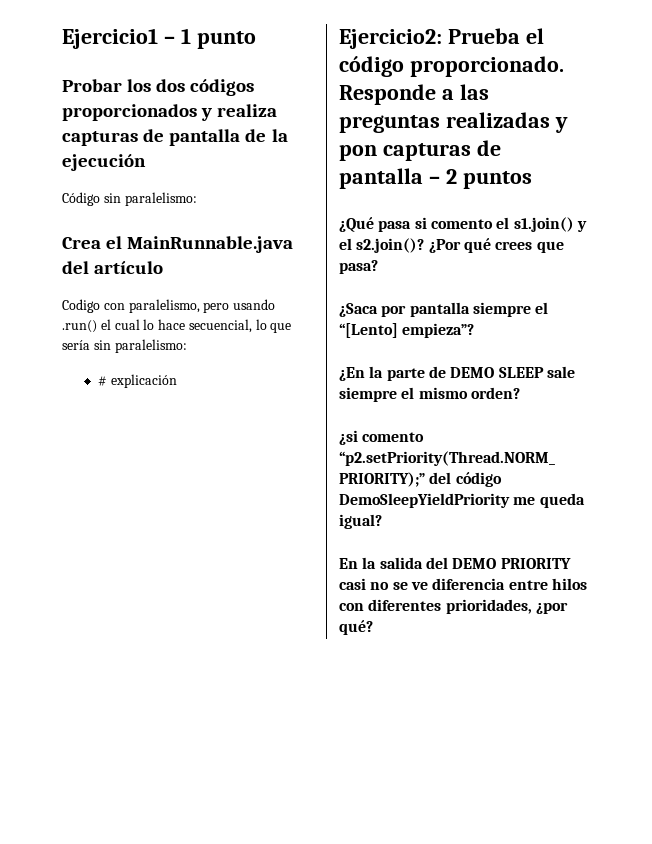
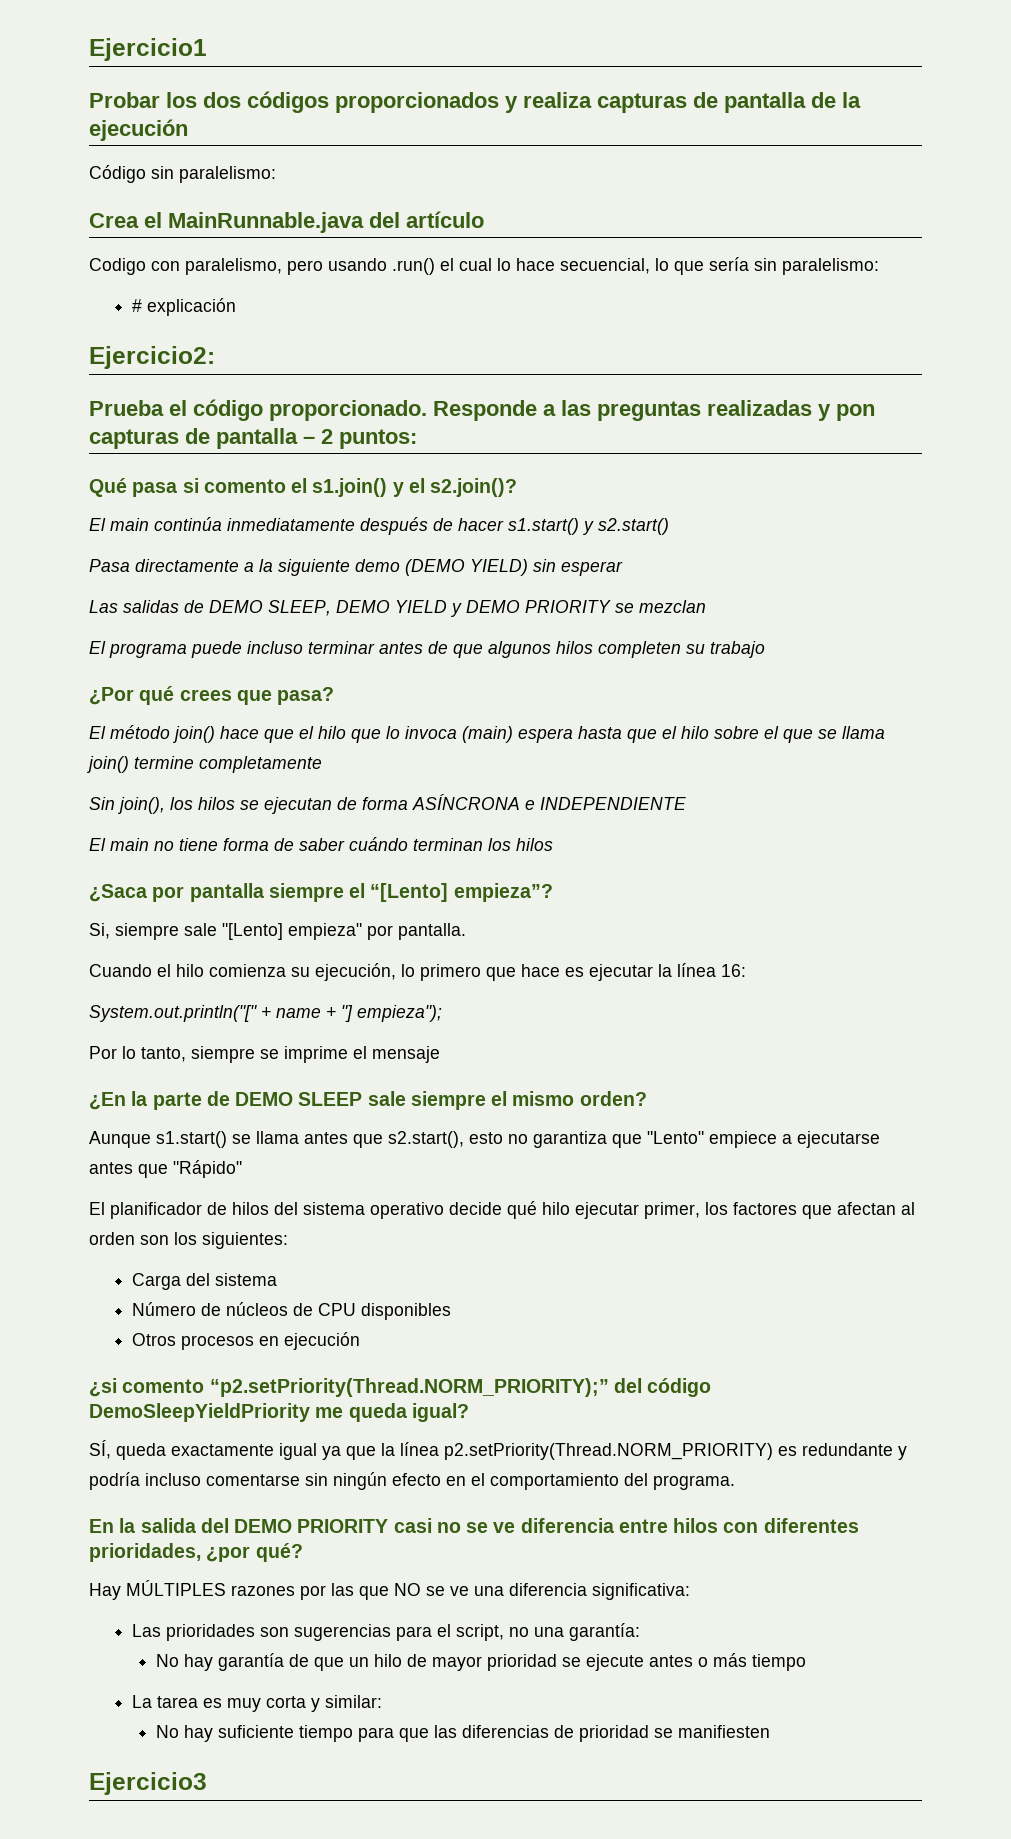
- Ejercicio1 – 1 punto
+ Ejercicio1
- Ejercicio2: Prueba el código proporcionado.
+ Ejercicio2:
+ Prueba el código proporcionado.
- Responde a las preguntas realizadas y pon capturas de pantalla – 2 puntos
- ¿Qué pasa si comento el s1.join() y el s2.join()? ¿Por qué crees que pasa?
+ Responde a las preguntas realizadas y pon capturas de pantalla – 2 puntos:
+ Qué pasa si comento el s1.join() y el s2.join()?
+ El main continúa inmediatamente después de hacer s1.start() y s2.start()
+ Pasa directamente a la siguiente demo (DEMO YIELD) sin esperar
+ Las salidas de DEMO SLEEP, DEMO YIELD y DEMO PRIORITY se mezclan
+ El programa puede incluso terminar antes de que algunos hilos completen su trabajo
+ ¿Por qué crees que pasa?
+ El método join() hace que el hilo que lo invoca (main) espera hasta que el hilo sobre el que se llama join() termine completamente
+ Sin join(), los hilos se ejecutan de forma ASÍNCRONA e INDEPENDIENTE
+ El main no tiene forma de saber cuándo terminan los hilos
+ Si, siempre sale "[Lento] empieza" por pantalla.
+ Cuando el hilo comienza su ejecución, lo primero que hace es ejecutar la línea 16:
+ System.out.println("[" + name + "] empieza");
+ Por lo tanto, siempre se imprime el mensaje
+ Aunque s1.start() se llama antes que s2.start(), esto no garantiza que "Lento" empiece a ejecutarse antes que "Rápido"
+ El planificador de hilos del sistema operativo decide qué hilo ejecutar primer, los factores que afectan al orden son los siguientes:
+ Carga del sistema
+ Número de núcleos de CPU disponibles
+ Otros procesos en ejecución
+ SÍ, queda exactamente igual ya que la línea p2.setPriority(Thread.NORM_PRIORITY) es redundante y podría incluso comentarse sin ningún efecto en el comportamiento del programa.
+ Hay MÚLTIPLES razones por las que NO se ve una diferencia significativa:
+ Las prioridades son sugerencias para el script, no una garantía:
+ No hay garantía de que un hilo de mayor prioridad se ejecute antes o más tiempo
+ La tarea es muy corta y similar:
+ No hay suficiente tiempo para que las diferencias de prioridad se manifiesten
+ Ejercicio3

